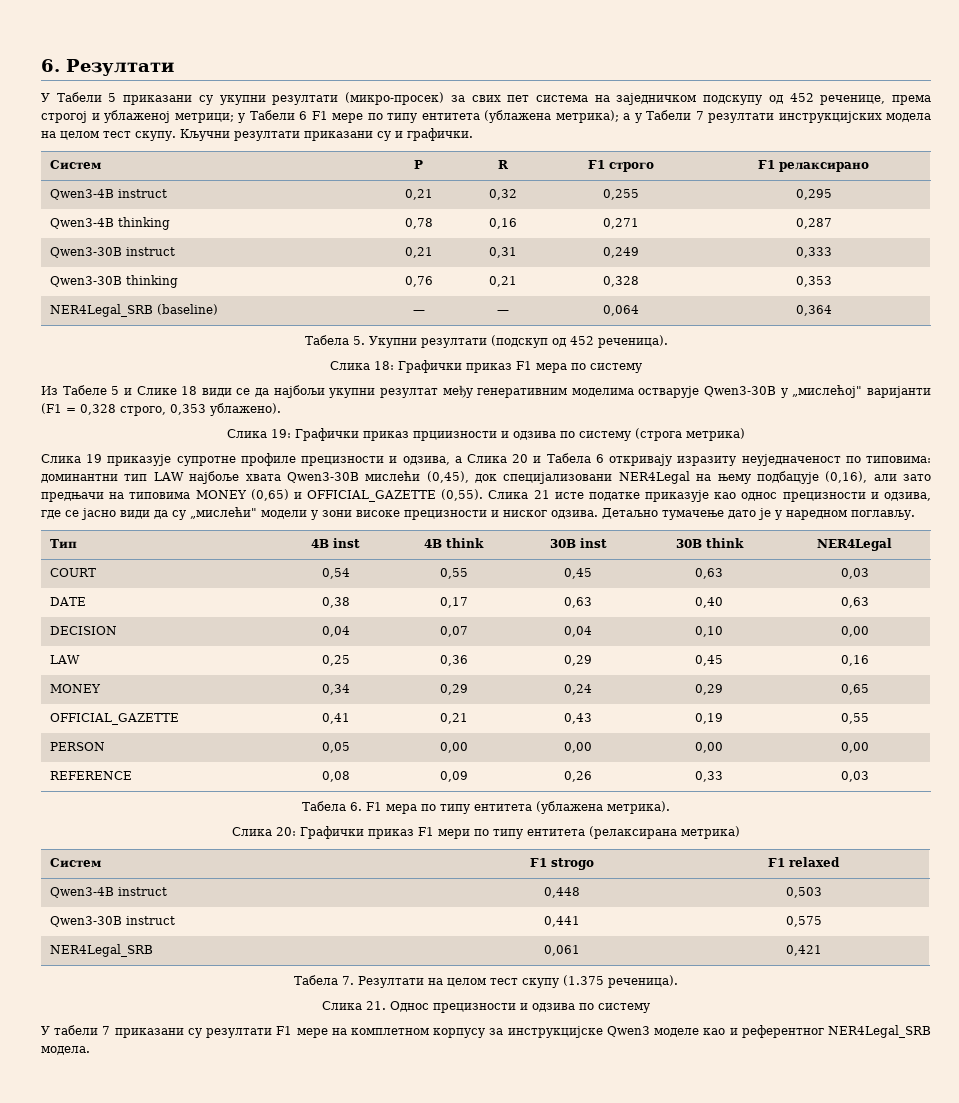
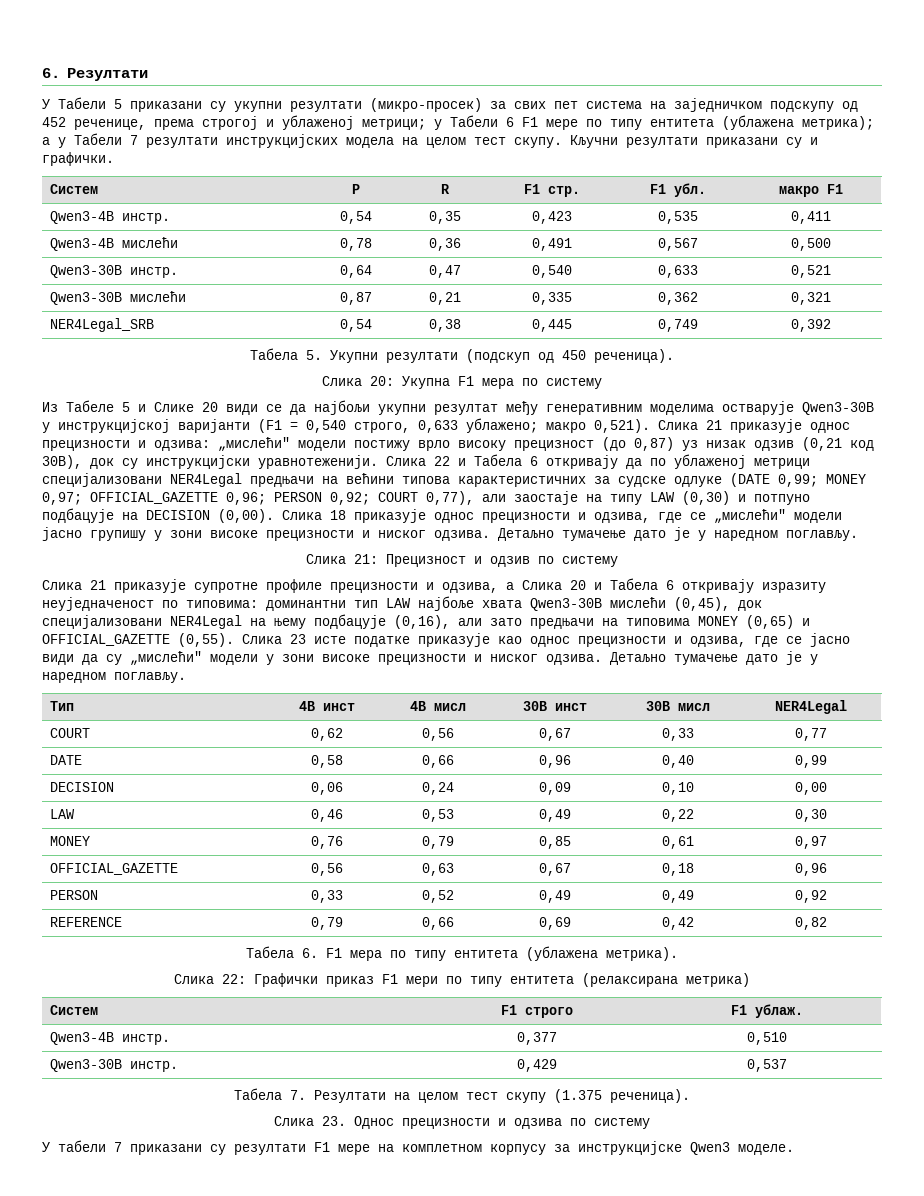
- Систем | P | R | F1 строго | F1 релаксирано
- Qwen3-4B instruct | 0,21 | 0,32 | 0,255 | 0,295
- Qwen3-4B thinking | 0,78 | 0,16 | 0,271 | 0,287
- Qwen3-30B instruct | 0,21 | 0,31 | 0,249 | 0,333
- Qwen3-30B thinking | 0,76 | 0,21 | 0,328 | 0,353
- NER4Legal_SRB (baseline) | — | — | 0,064 | 0,364
+ Систем | P | R | F1 стр. | F1 убл. | макро F1
+ Qwen3-4B инстр. | 0,54 | 0,35 | 0,423 | 0,535 | 0,411
+ Qwen3-4B мислећи | 0,78 | 0,36 | 0,491 | 0,567 | 0,500
+ Qwen3-30B инстр. | 0,64 | 0,47 | 0,540 | 0,633 | 0,521
+ Qwen3-30B мислећи | 0,87 | 0,21 | 0,335 | 0,362 | 0,321
+ NER4Legal_SRB | 0,54 | 0,38 | 0,445 | 0,749 | 0,392
- Табела 5. Укупни резултати (подскуп од 452 реченица).
- Слика 18: Графички приказ F1 мера по систему
+ Табела 5. Укупни резултати (подскуп од 450 реченица).
+ Слика 20: Укупна F1 мера по систему
- Из Табеле 5 и Слике 18 види се да најбољи укупни резултат међу генеративним моделима остварује Qwen3-30B у „мислећој" варијанти (F1 = 0,328 строго, 0,353 ублажено).
- Слика 19: Графички приказ прциизности и одзива по систему (строга метрика)
- Слика 19 приказује супротне профиле прецизности и одзива, а Слика 20 и Табела 6 откривају изразиту неуједначеност по типовима:
+ Из Табеле 5 и Слике 20 види се да најбољи укупни резултат међу генеративним моделима остварује Qwen3-30B у инструкцијској варијанти (F1 = 0,540 строго, 0,633 ублажено; макро 0,521). Слика 21 приказује однос прецизности и одзива: „мислећи" модели постижу врло високу прецизност (до 0,87) уз низак одзив (0,21 код 30B), док су инструкцијски уравнотеженији. Слика 22 и Табела 6 откривају да по ублаженој метрици специјализовани NER4Legal предњачи на већини типова карактеристичних за судске одлуке (DATE 0,99; MONEY 0,97; OFFICIAL_GAZETTE 0,96; PERSON 0,92; COURT 0,77), али заостаје на типу LAW (0,30) и потпуно подбацује на DECISION (0,00). Слика 18 приказује однос прецизности и одзива, где се „мислећи" модели јасно групишу у зони високе прецизности и ниског одзива. Детаљно тумачење дато је у наредном поглављу.
+ Слика 21: Прецизност и одзив по систему
+ Слика 21 приказује супротне профиле прецизности и одзива, а Слика 20 и Табела 6 откривају изразиту неуједначеност по типовима:
- Слика 21 исте податке приказује као однос прецизности и одзива, где се јасно види да су „мислећи" модели у зони високе прецизности и ниског одзива.
+ Слика 23 исте податке приказује као однос прецизности и одзива, где се јасно види да су „мислећи" модели у зони високе прецизности и ниског одзива.
- Тип | 4B inst | 4B think | 30B inst | 30B think | NER4Legal
+ Тип | 4B инст | 4B мисл | 30B инст | 30B мисл | NER4Legal
- COURT | 0,54 | 0,55 | 0,45 | 0,63 | 0,03
- DATE | 0,38 | 0,17 | 0,63 | 0,40 | 0,63
+ COURT | 0,62 | 0,56 | 0,67 | 0,33 | 0,77
+ DATE | 0,58 | 0,66 | 0,96 | 0,40 | 0,99
- DECISION | 0,04 | 0,07 | 0,04 | 0,10 | 0,00
+ DECISION | 0,06 | 0,24 | 0,09 | 0,10 | 0,00
- LAW | 0,25 | 0,36 | 0,29 | 0,45 | 0,16
- MONEY | 0,34 | 0,29 | 0,24 | 0,29 | 0,65
- OFFICIAL_GAZETTE | 0,41 | 0,21 | 0,43 | 0,19 | 0,55
- PERSON | 0,05 | 0,00 | 0,00 | 0,00 | 0,00
- REFERENCE | 0,08 | 0,09 | 0,26 | 0,33 | 0,03
+ LAW | 0,46 | 0,53 | 0,49 | 0,22 | 0,30
+ MONEY | 0,76 | 0,79 | 0,85 | 0,61 | 0,97
+ OFFICIAL_GAZETTE | 0,56 | 0,63 | 0,67 | 0,18 | 0,96
+ PERSON | 0,33 | 0,52 | 0,49 | 0,49 | 0,92
+ REFERENCE | 0,79 | 0,66 | 0,69 | 0,42 | 0,82
- Слика 20: Графички приказ F1 мери по типу ентитета (релаксирана метрика)
+ Слика 22: Графички приказ F1 мери по типу ентитета (релаксирана метрика)
- Систем | F1 strogo | F1 relaxed
- Qwen3-4B instruct | 0,448 | 0,503
- Qwen3-30B instruct | 0,441 | 0,575
- NER4Legal_SRB | 0,061 | 0,421
+ Систем | F1 строго | F1 ублаж.
+ Qwen3-4B инстр. | 0,377 | 0,510
+ Qwen3-30B инстр. | 0,429 | 0,537
- Слика 21. Однос прецизности и одзива по систему
+ Слика 23. Однос прецизности и одзива по систему
- У табели 7 приказани су резултати F1 мере на комплетном корпусу за инструкцијске Qwen3 моделе као и референтног NER4Legal_SRB модела.
+ У табели 7 приказани су резултати F1 мере на комплетном корпусу за инструкцијске Qwen3 моделе.

